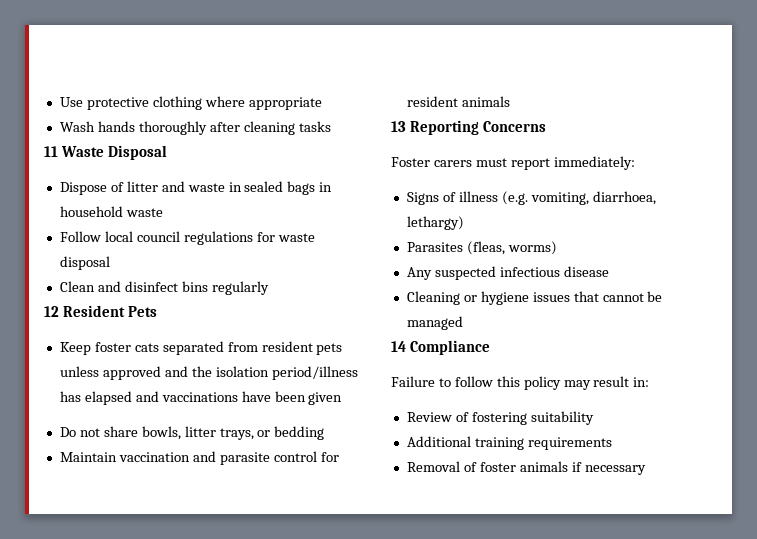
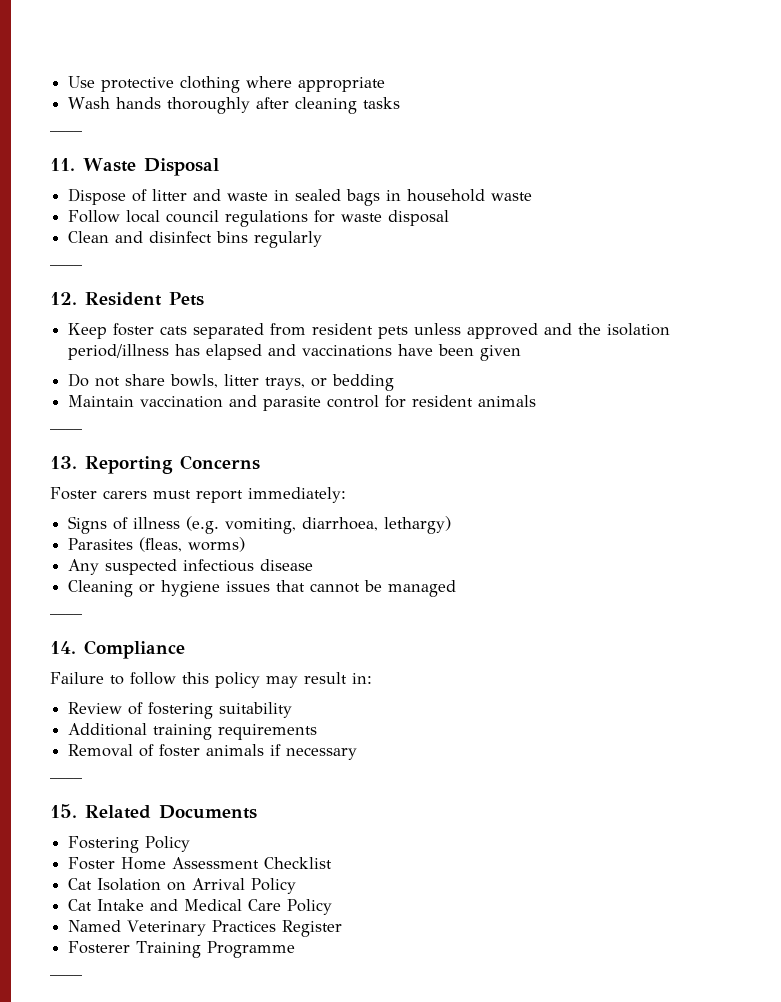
  Wash hands thoroughly after cleaning tasks
- 11 Waste Disposal
+ ____
+ 11. Waste Disposal
  Clean and disinfect bins regularly
- 12 Resident Pets
+ ____
+ 12. Resident Pets
  Maintain vaccination and parasite control for resident animals
- 13 Reporting Concerns
+ ____
+ 13. Reporting Concerns
  Cleaning or hygiene issues that cannot be managed
- 14 Compliance
+ ____
+ 14. Compliance
  Removal of foster animals if necessary
+ ____
+ 15. Related Documents
+ Fostering Policy
+ Foster Home Assessment Checklist
+ Cat Isolation on Arrival Policy
+ Cat Intake and Medical Care Policy
+ Named Veterinary Practices Register
+ Fosterer Training Programme
+ ____

